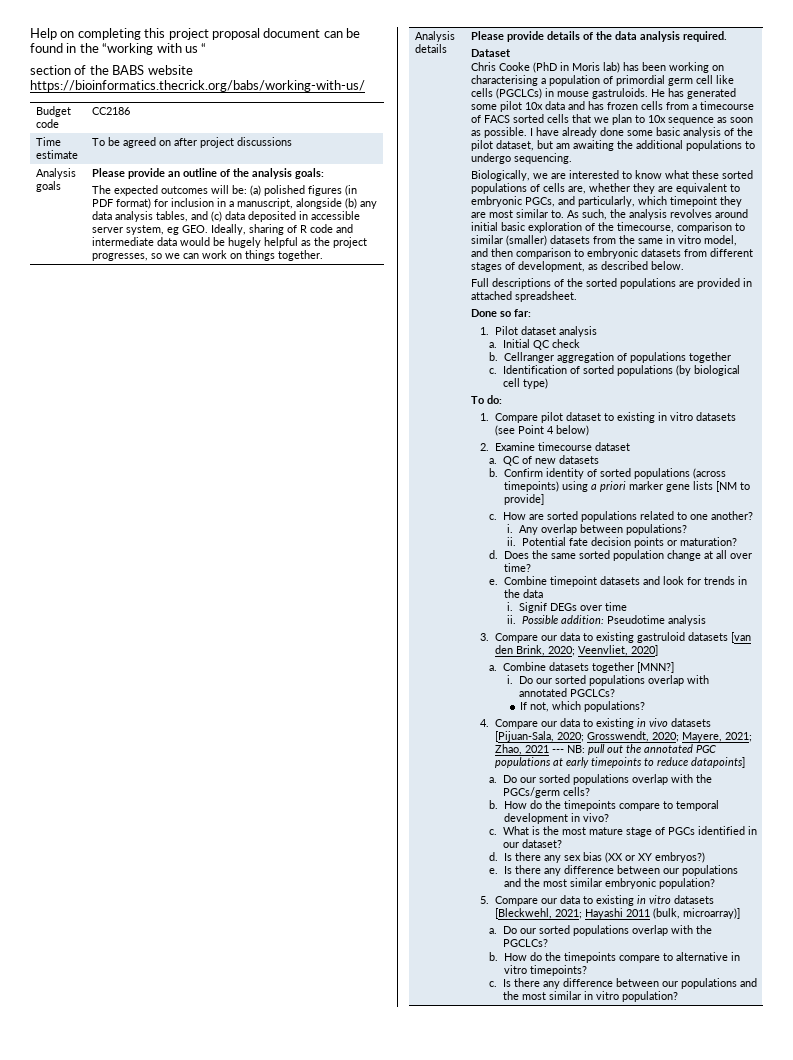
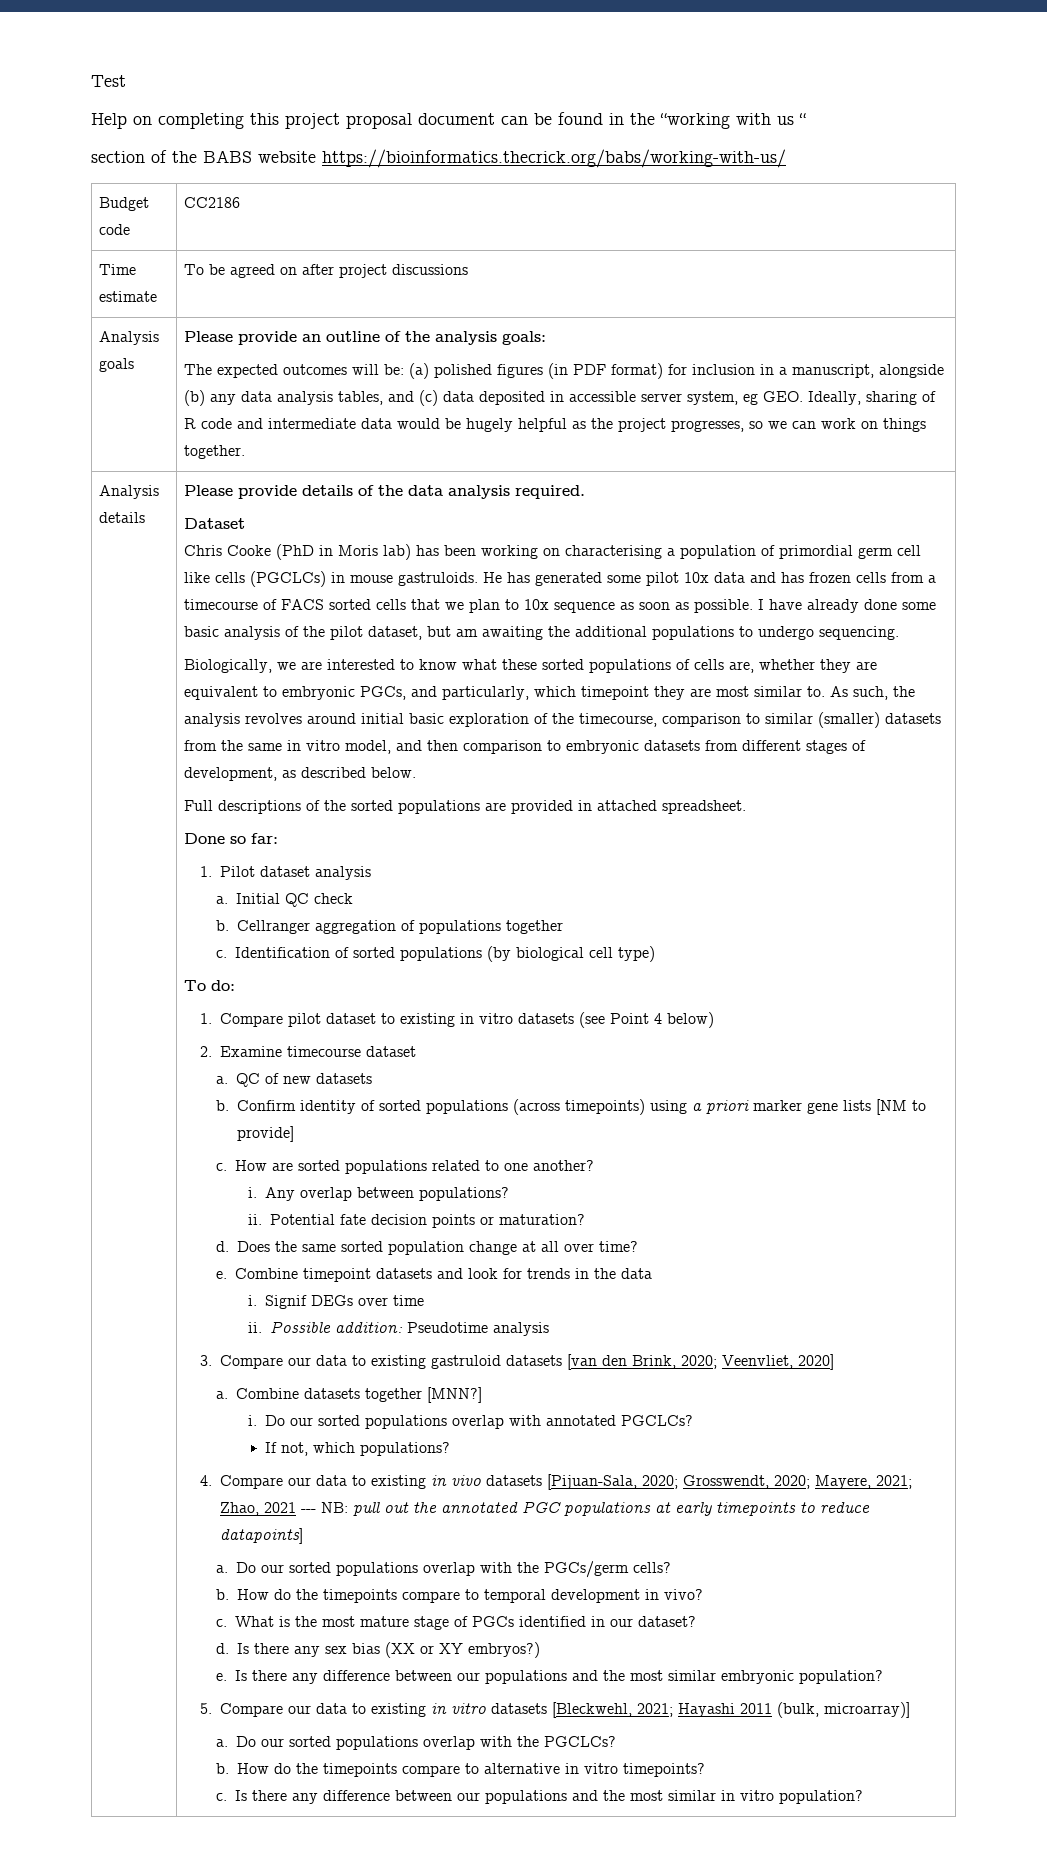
+ Test

